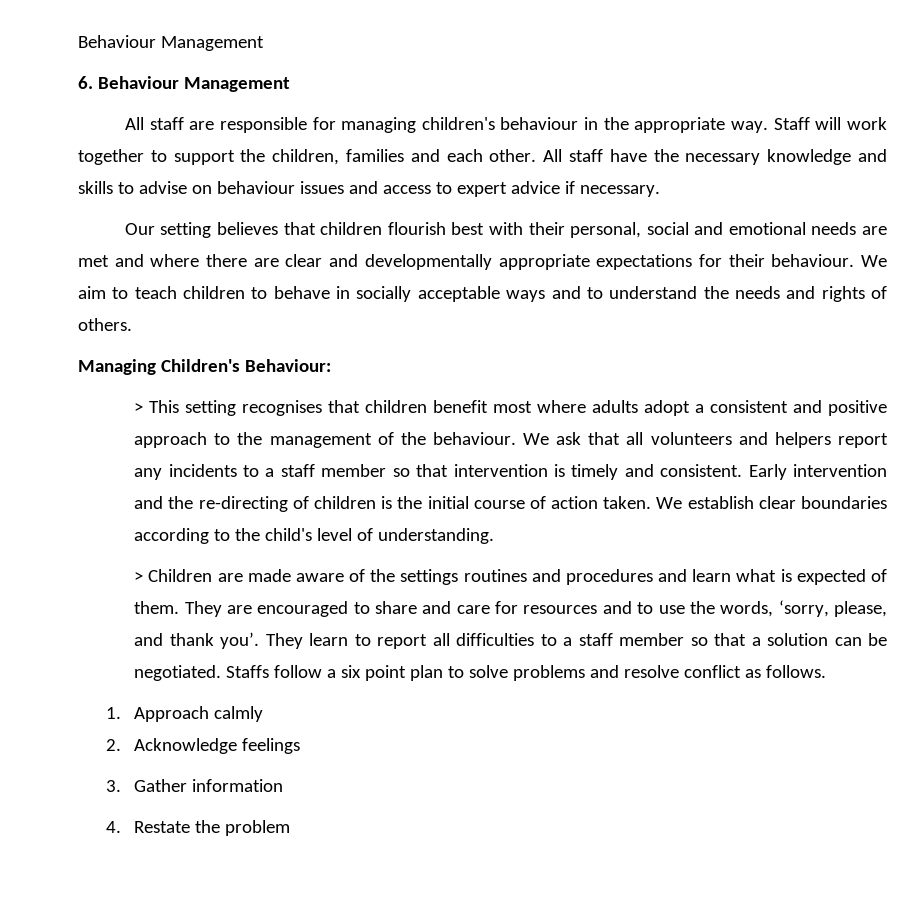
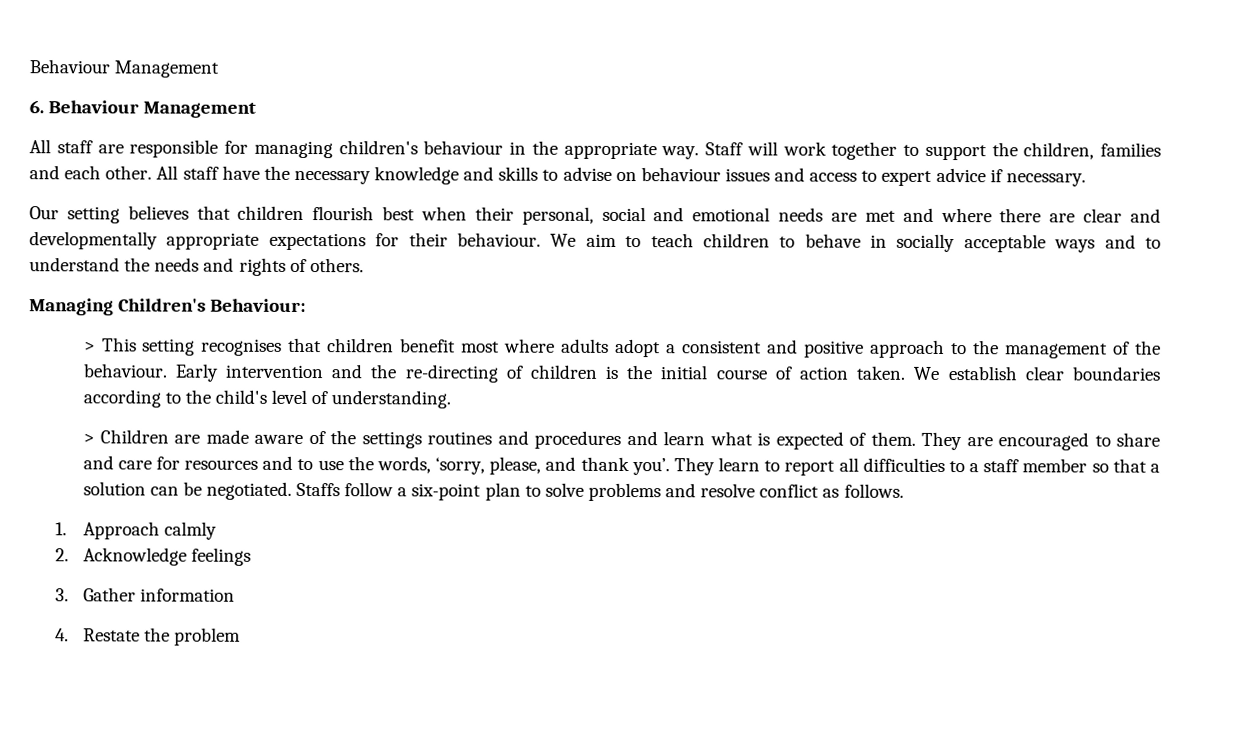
- Our setting believes that children flourish best with their personal, social and emotional needs are met and where there are clear and developmentally appropriate expectations for their behaviour.
+ Our setting believes that children flourish best when their personal, social and emotional needs are met and where there are clear and developmentally appropriate expectations for their behaviour.
- We ask that all volunteers and helpers report any incidents to a staff member so that intervention is timely and consistent.
- Staffs follow a six point plan to solve problems and resolve conflict as follows.
+ Staffs follow a six-point plan to solve problems and resolve conflict as follows.

